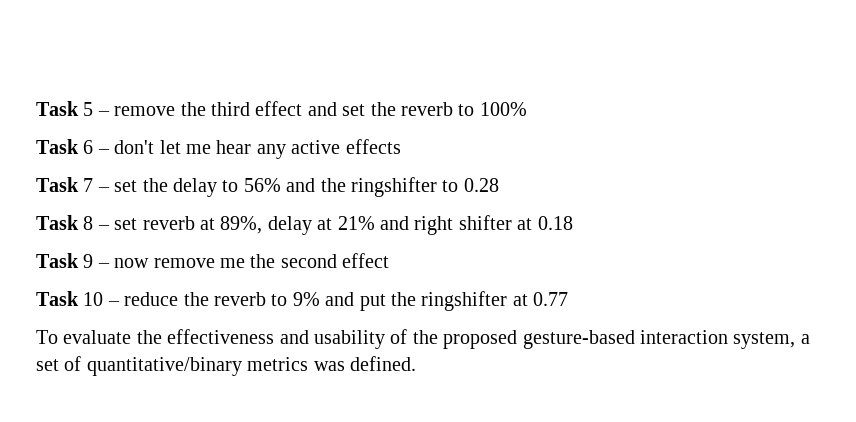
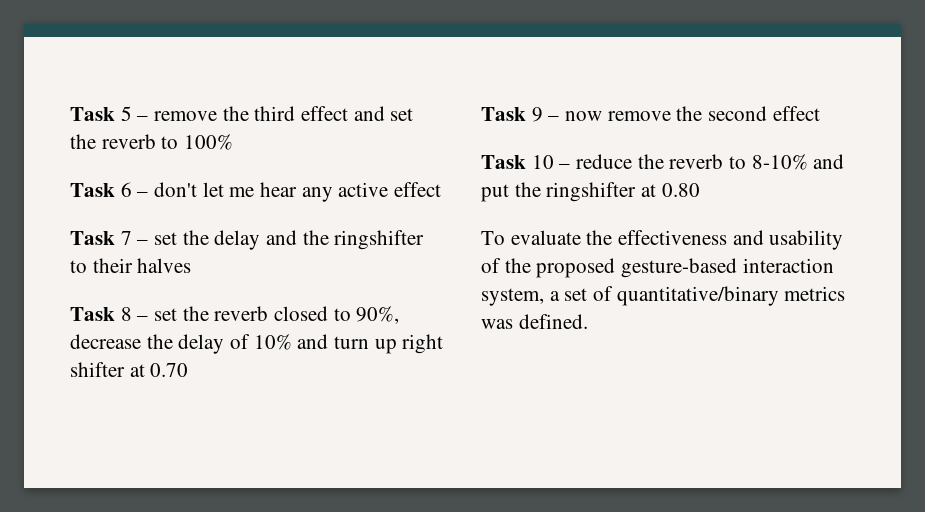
- Task 6 – don't let me hear any active effects
+ Task 6 – don't let me hear any active effect
- Task 7 – set the delay to 56% and the ringshifter to 0.28
+ Task 7 – set the delay and the ringshifter to their halves
- Task 8 – set reverb at 89%, delay at 21% and right shifter at 0.18
+ Task 8 – set the reverb closed to 90%, decrease the delay of 10% and turn up right shifter at 0.70
- Task 9 – now remove me the second effect
+ Task 9 – now remove the second effect
- Task 10 – reduce the reverb to 9% and put the ringshifter at 0.77
+ Task 10 – reduce the reverb to 8-10% and put the ringshifter at 0.80

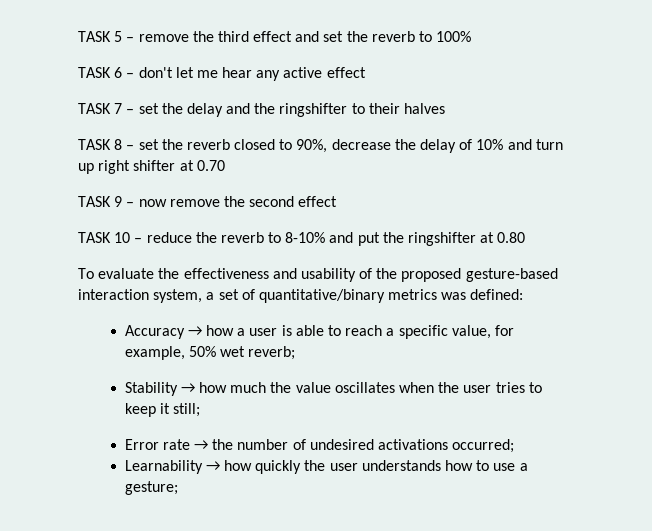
- Task 5 – remove the third effect and set the reverb to 100%
+ TASK 5 – remove the third effect and set the reverb to 100%
- Task 6 – don't let me hear any active effect
+ TASK 6 – don't let me hear any active effect
- Task 7 – set the delay and the ringshifter to their halves
+ TASK 7 – set the delay and the ringshifter to their halves
- Task 8 – set the reverb closed to 90%, decrease the delay of 10% and turn up right shifter at 0.70
+ TASK 8 – set the reverb closed to 90%, decrease the delay of 10% and turn up right shifter at 0.70
- Task 9 – now remove the second effect
+ TASK 9 – now remove the second effect
- Task 10 – reduce the reverb to 8-10% and put the ringshifter at 0.80
+ TASK 10 – reduce the reverb to 8-10% and put the ringshifter at 0.80
- To evaluate the effectiveness and usability of the proposed gesture-based interaction system, a set of quantitative/binary metrics was defined.
+ To evaluate the effectiveness and usability of the proposed gesture-based interaction system, a set of quantitative/binary metrics was defined:
+ Accuracy → how a user is able to reach a specific value, for example, 50% wet reverb;
+ Stability → how much the value oscillates when the user tries to keep it still;
+ Error rate → the number of undesired activations occurred;
+ Learnability → how quickly the user understands how to use a gesture;

